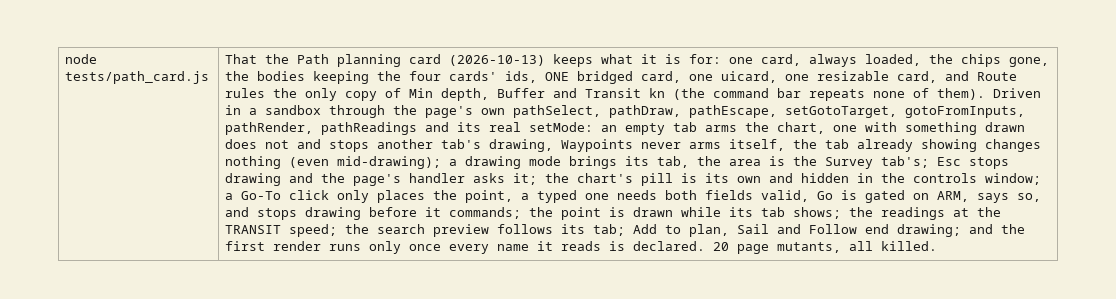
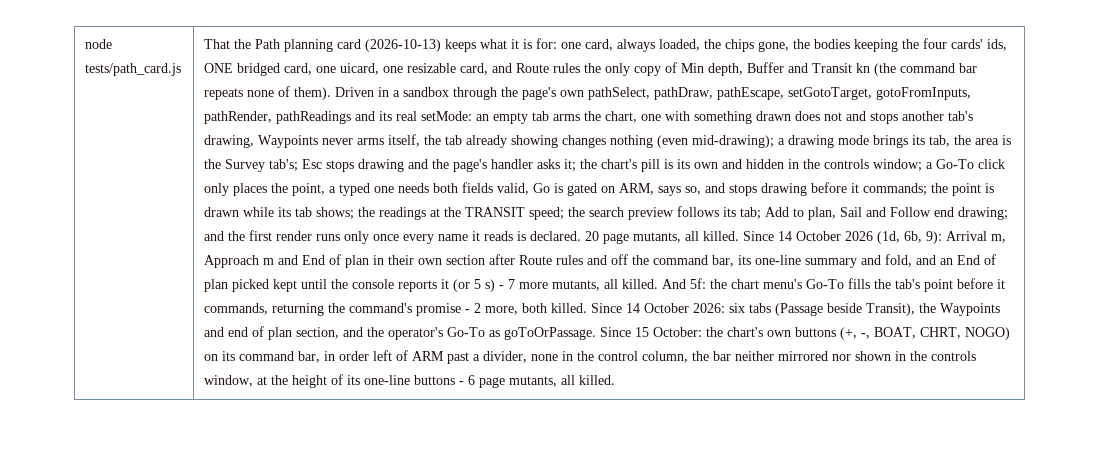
+ Since 14 October 2026 (1d, 6b, 9): Arrival m, Approach m and End of plan in their own section after Route rules and off the command bar, its one-line summary and fold, and an End of plan picked kept until the console reports it (or 5 s) - 7 more mutants, all killed. And 5f: the chart menu's Go-To fills the tab's point before it commands, returning the command's promise - 2 more, both killed. Since 14 October 2026: six tabs (Passage beside Transit), the Waypoints and end of plan section, and the operator's Go-To as goToOrPassage. Since 15 October: the chart's own buttons (+, -, BOAT, CHRT, NOGO) on its command bar, in order left of ARM past a divider, none in the control column, the bar neither mirrored nor shown in the controls window, at the height of its one-line buttons - 6 page mutants, all killed.

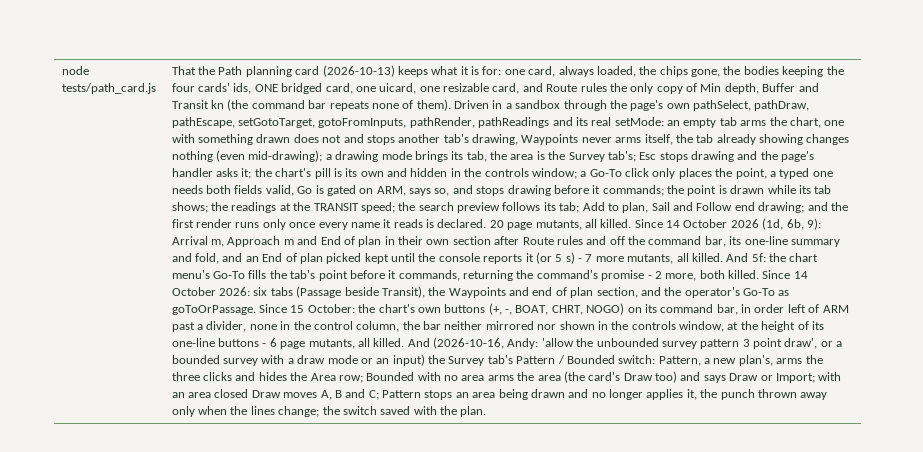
+ And (2026-10-16, Andy: 'allow the unbounded survey pattern 3 point draw', or a bounded survey with a draw mode or an input) the Survey tab's Pattern / Bounded switch: Pattern, a new plan's, arms the three clicks and hides the Area row; Bounded with no area arms the area (the card's Draw too) and says Draw or Import; with an area closed Draw moves A, B and C; Pattern stops an area being drawn and no longer applies it, the punch thrown away only when the lines change; the switch saved with the plan.

